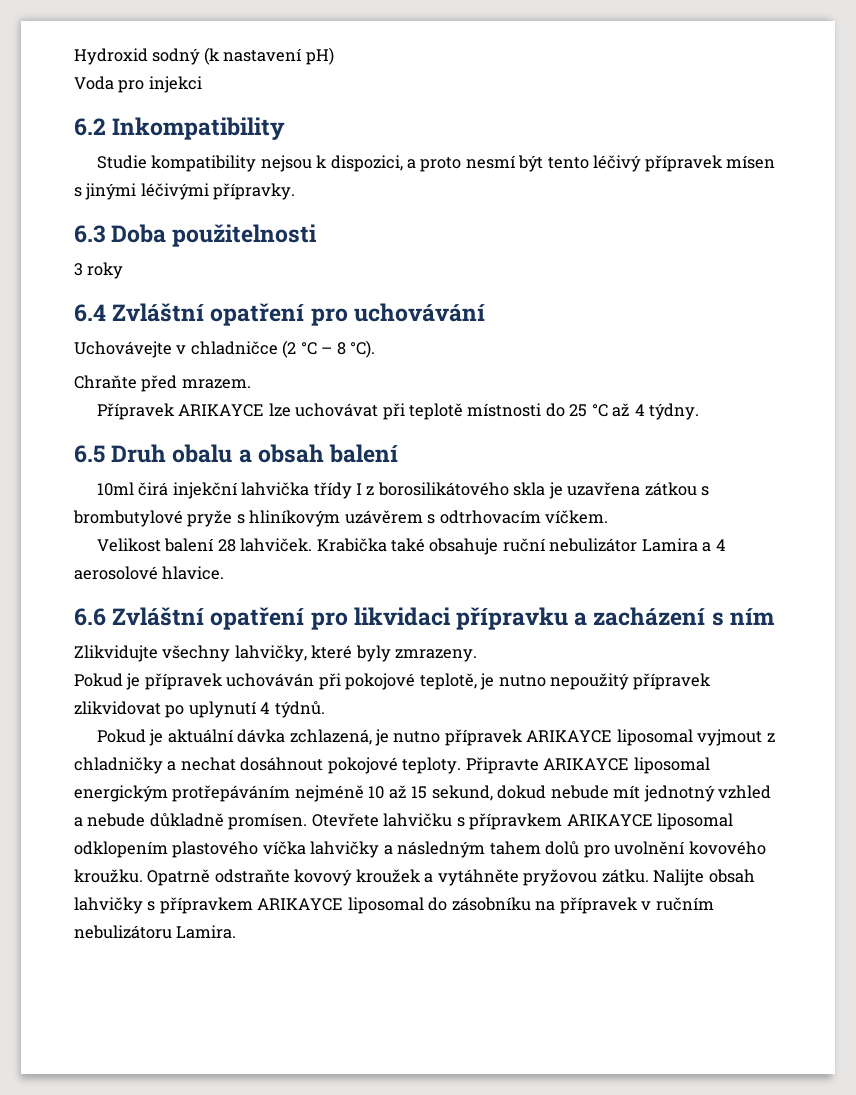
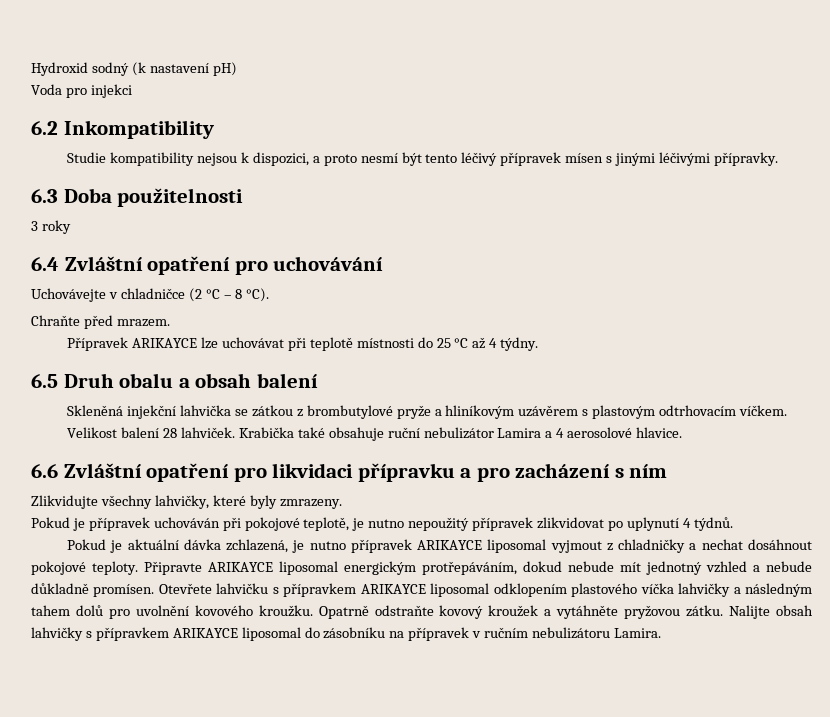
- 10ml čirá injekční lahvička třídy I z borosilikátového skla je uzavřena zátkou s brombutylové pryže s hliníkovým uzávěrem s odtrhovacím víčkem.
+ Skleněná injekční lahvička se zátkou z brombutylové pryže a hliníkovým uzávěrem s plastovým odtrhovacím víčkem.
- 6.6 Zvláštní opatření pro likvidaci přípravku a zacházení s ním
+ 6.6 Zvláštní opatření pro likvidaci přípravku a pro zacházení s ním
- Připravte ARIKAYCE liposomal energickým protřepáváním nejméně 10 až 15 sekund, dokud nebude mít jednotný vzhled a nebude důkladně promísen.
+ Připravte ARIKAYCE liposomal energickým protřepáváním, dokud nebude mít jednotný vzhled a nebude důkladně promísen.

